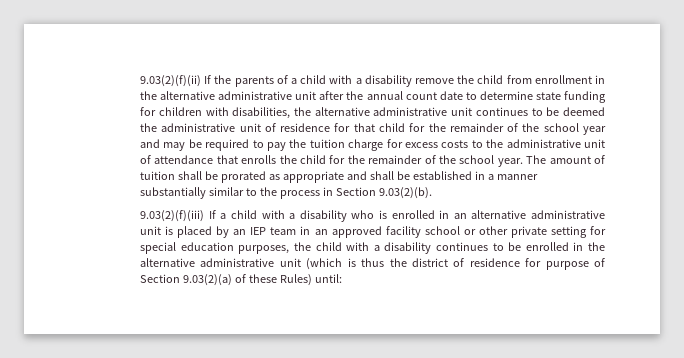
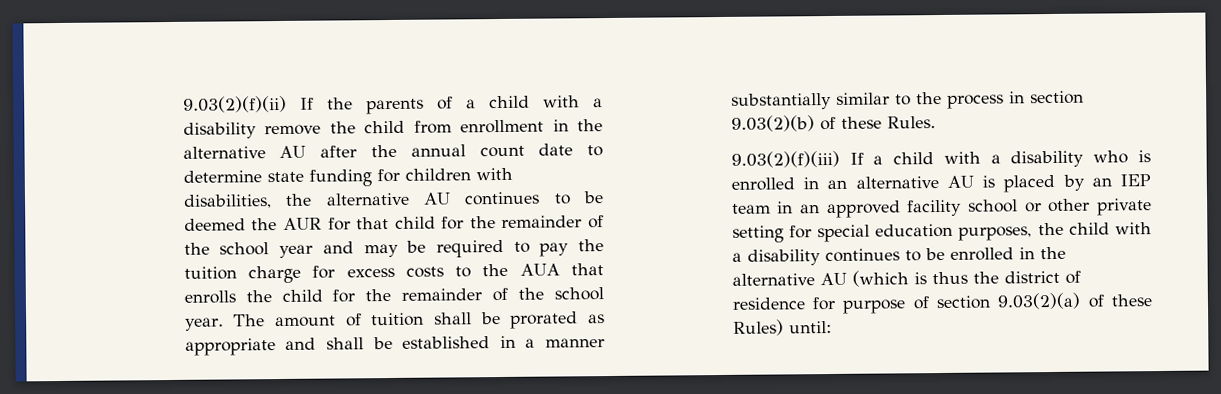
- 9.03(2)(f)(ii) If the parents of a child with a disability remove the child from enrollment in the alternative administrative unit after the annual count date to determine state funding for children with disabilities, the alternative administrative unit continues to be deemed the administrative unit of residence for that child for the remainder of the school year and may be required to pay the tuition charge for excess costs to the administrative unit of attendance that enrolls the child for the remainder of the school year.
+ 9.03(2)(f)(ii) If the parents of a child with a disability remove the child from enrollment in the alternative AU after the annual count date to determine state funding for children with disabilities, the alternative AU continues to be deemed the AUR for that child for the remainder of the school year and may be required to pay the tuition charge for excess costs to the AUA that enrolls the child for the remainder of the school year.
- The amount of tuition shall be prorated as appropriate and shall be established in a manner substantially similar to the process in Section 9.03(2)(b).
+ The amount of tuition shall be prorated as appropriate and shall be established in a manner substantially similar to the process in section 9.03(2)(b) of these Rules.
- 9.03(2)(f)(iii) If a child with a disability who is enrolled in an alternative administrative unit is placed by an IEP team in an approved facility school or other private setting for special education purposes, the child with a disability continues to be enrolled in the alternative administrative unit (which is thus the district of residence for purpose of Section 9.03(2)(a) of these Rules) until:
+ 9.03(2)(f)(iii) If a child with a disability who is enrolled in an alternative AU is placed by an IEP team in an approved facility school or other private setting for special education purposes, the child with a disability continues to be enrolled in the alternative AU (which is thus the district of residence for purpose of section 9.03(2)(a) of these Rules) until:

